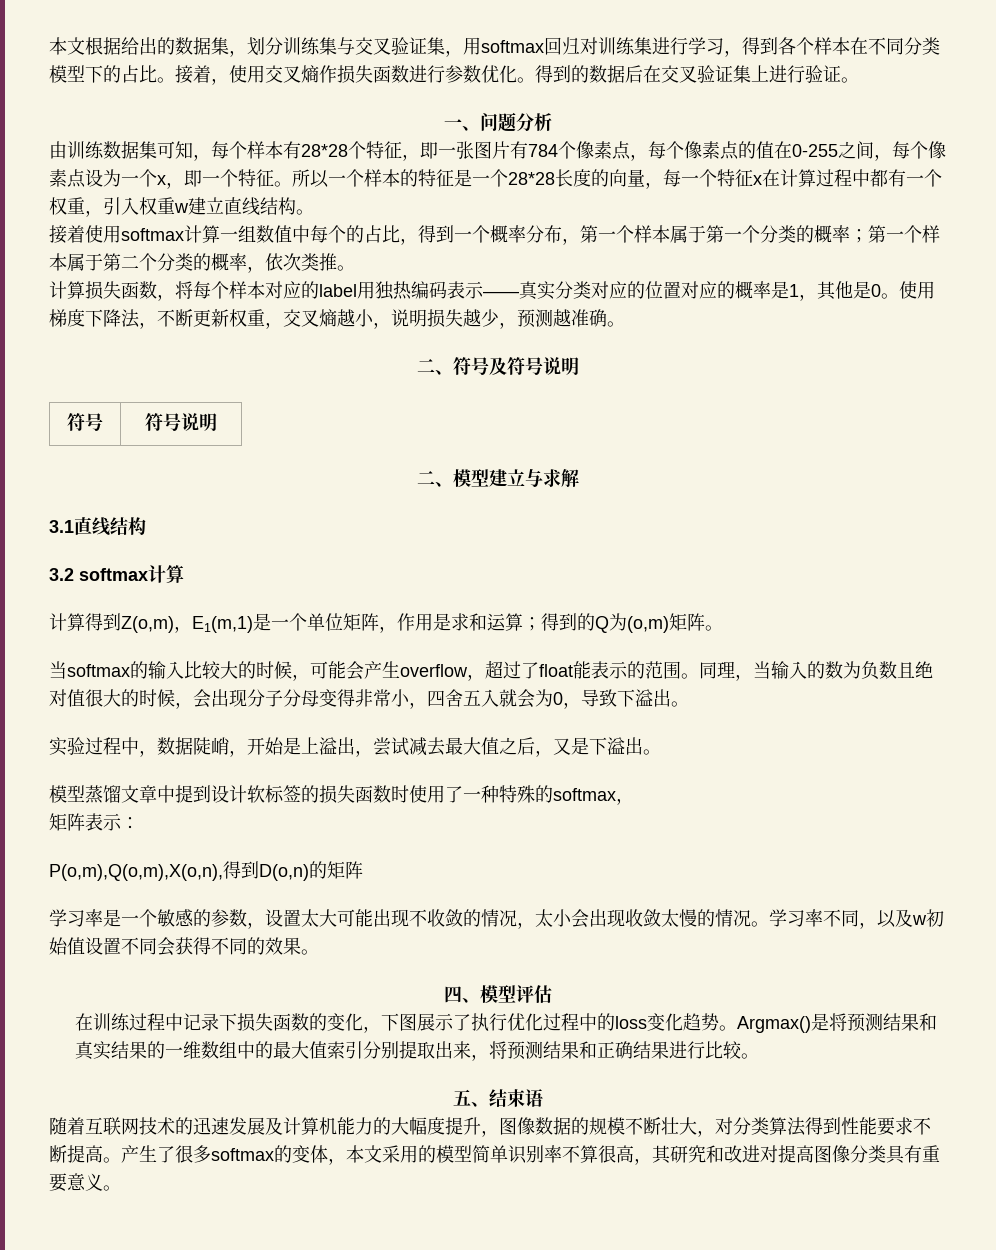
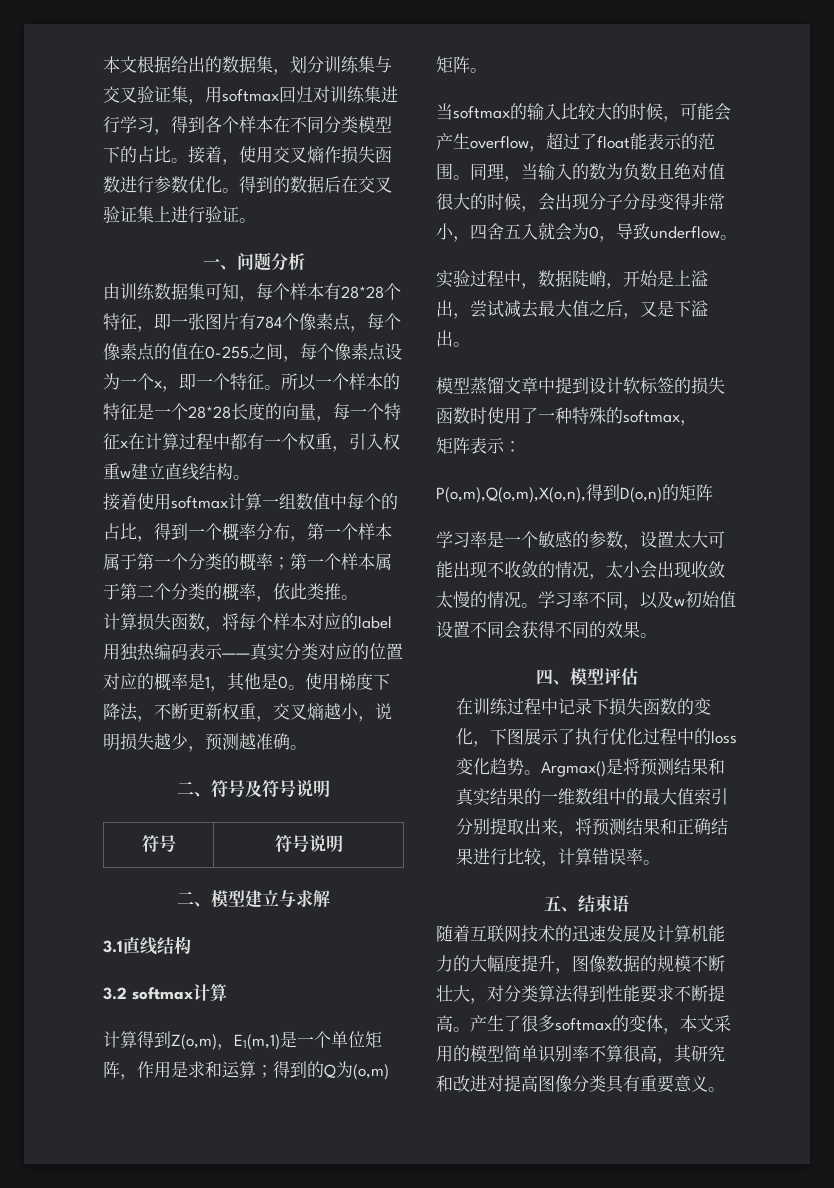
- 接着使用softmax计算一组数值中每个的占比，得到一个概率分布，第一个样本属于第一个分类的概率；第一个样本属于第二个分类的概率，依次类推。
+ 接着使用softmax计算一组数值中每个的占比，得到一个概率分布，第一个样本属于第一个分类的概率；第一个样本属于第二个分类的概率，依此类推。
- 同理，当输入的数为负数且绝对值很大的时候，会出现分子分母变得非常小，四舍五入就会为0，导致下溢出。
+ 同理，当输入的数为负数且绝对值很大的时候，会出现分子分母变得非常小，四舍五入就会为0，导致underflow。
- Argmax()是将预测结果和真实结果的一维数组中的最大值索引分别提取出来，将预测结果和正确结果进行比较。
+ Argmax()是将预测结果和真实结果的一维数组中的最大值索引分别提取出来，将预测结果和正确结果进行比较，计算错误率。

